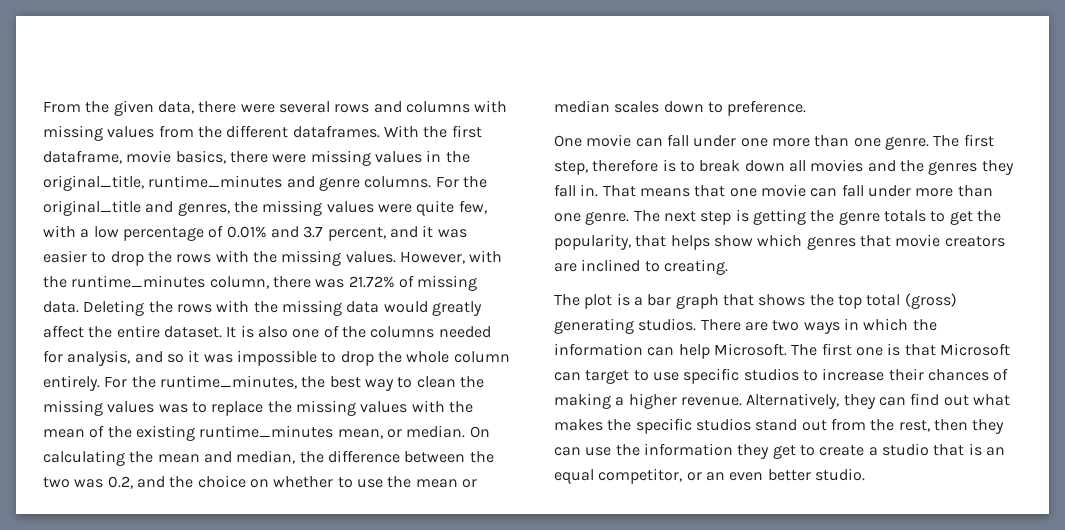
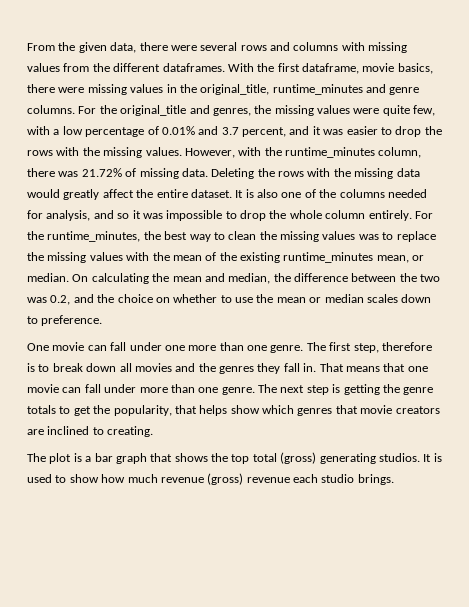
- There are two ways in which the information can help Microsoft. The first one is that Microsoft can target to use specific studios to increase their chances of making a higher revenue. Alternatively, they can find out what makes the specific studios stand out from the rest, then they can use the information they get to create a studio that is an equal competitor, or an even better studio.
+ It is used to show how much revenue (gross) revenue each studio brings.

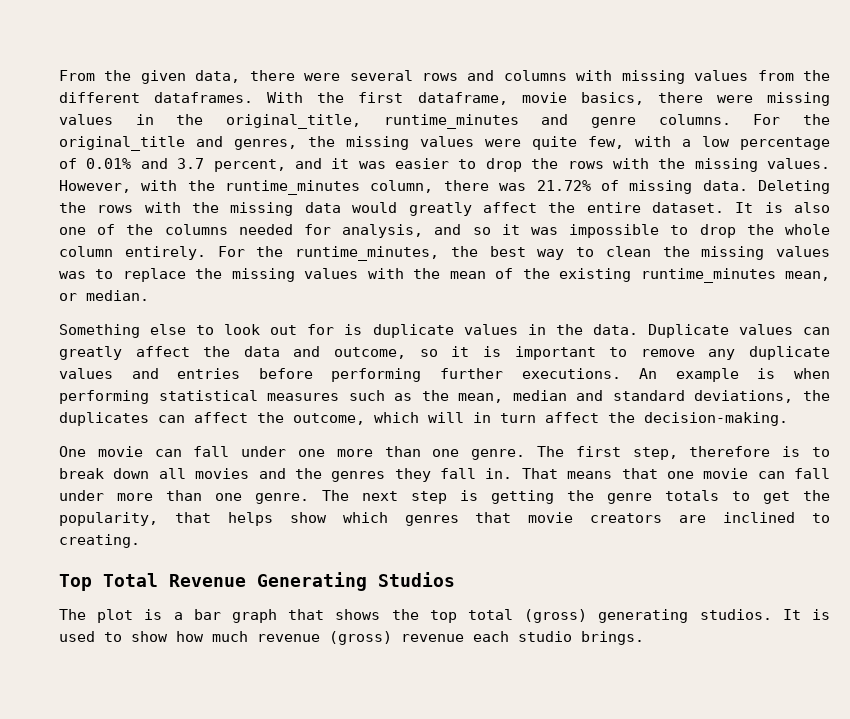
- For the runtime_minutes, the best way to clean the missing values was to replace the missing values with the mean of the existing runtime_minutes mean, or median. On calculating the mean and median, the difference between the two was 0.2, and the choice on whether to use the mean or median scales down to preference.
+ For the runtime_minutes, the best way to clean the missing values was to replace the missing values with the mean of the existing runtime_minutes mean, or median.
+ Something else to look out for is duplicate values in the data. Duplicate values can greatly affect the data and outcome, so it is important to remove any duplicate values and entries before performing further executions. An example is when performing statistical measures such as the mean, median and standard deviations, the duplicates can affect the outcome, which will in turn affect the decision-making.
+ Top Total Revenue Generating Studios

